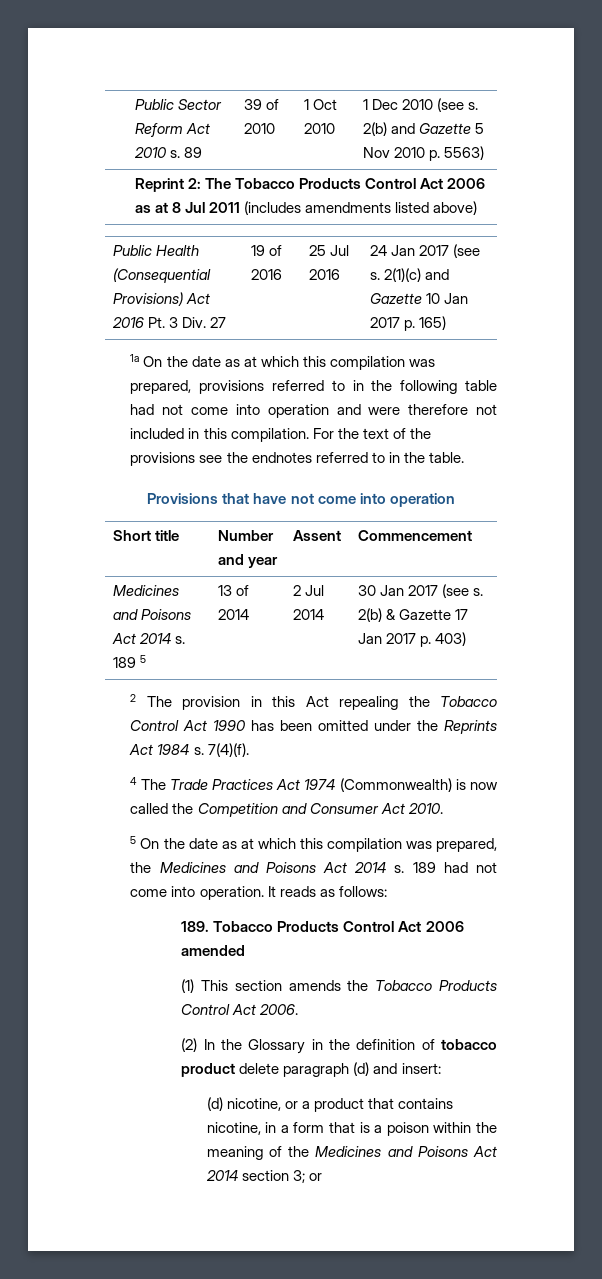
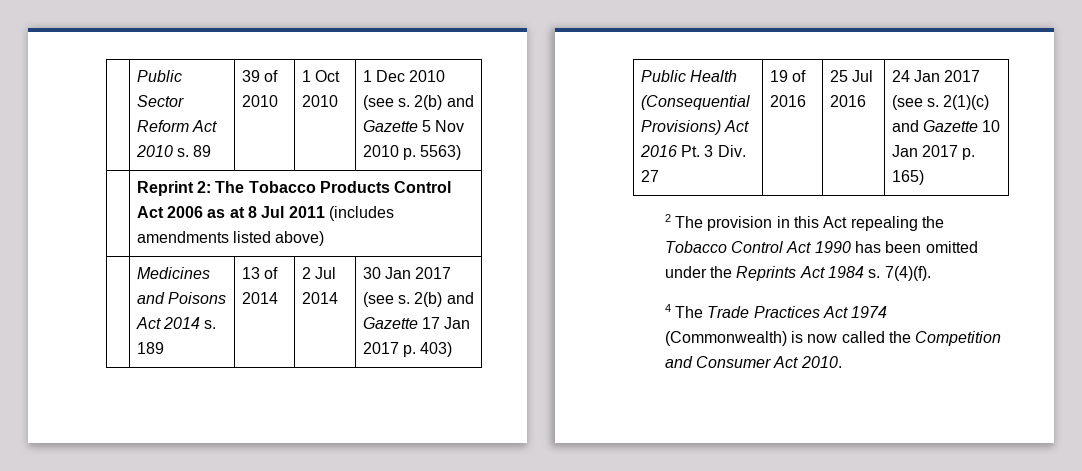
+ | Medicines and Poisons Act 2014 s. 189 | 13 of 2014 | 2 Jul 2014 | 30 Jan 2017 (see s. 2(b) and Gazette 17 Jan 2017 p. 403)
- 1a On the date as at which this compilation was prepared, provisions referred to in the following table had not come into operation and were therefore not included in this compilation. For the text of the provisions see the endnotes referred to in the table.
- Provisions that have not come into operation
- Short title | Number and year | Assent | Commencement
- Medicines and Poisons Act 2014 s. 189 5 | 13 of 2014 | 2 Jul 2014 | 30 Jan 2017 (see s. 2(b) & Gazette 17 Jan 2017 p. 403)
- 5 On the date as at which this compilation was prepared, the Medicines and Poisons Act 2014 s. 189 had not come into operation. It reads as follows:
- 189. Tobacco Products Control Act 2006 amended
- (1) This section amends the Tobacco Products Control Act 2006.
- (2) In the Glossary in the definition of tobacco product delete paragraph (d) and insert:
- (d) nicotine, or a product that contains nicotine, in a form that is a poison within the meaning of the Medicines and Poisons Act 2014 section 3; or

